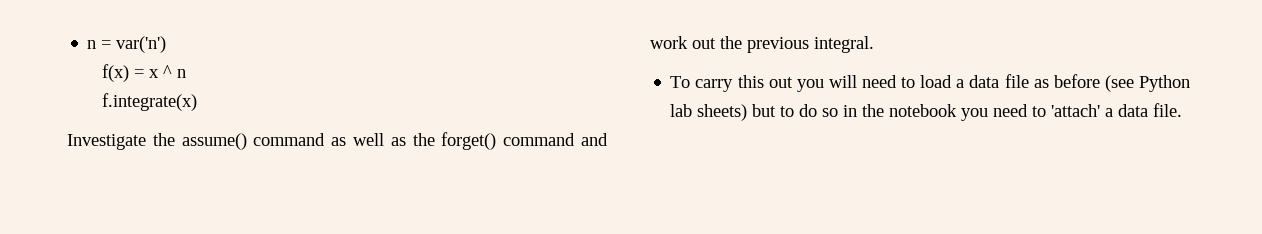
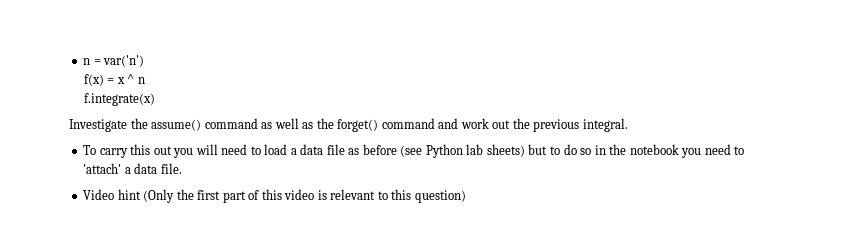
+ Video hint (Only the first part of this video is relevant to this question)

